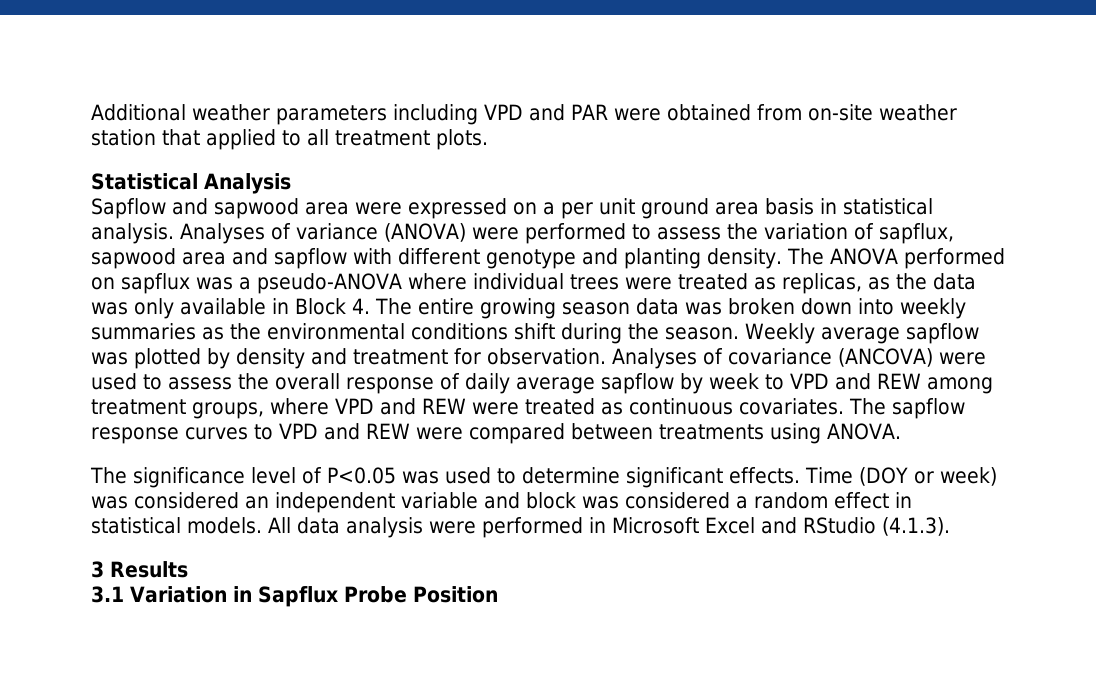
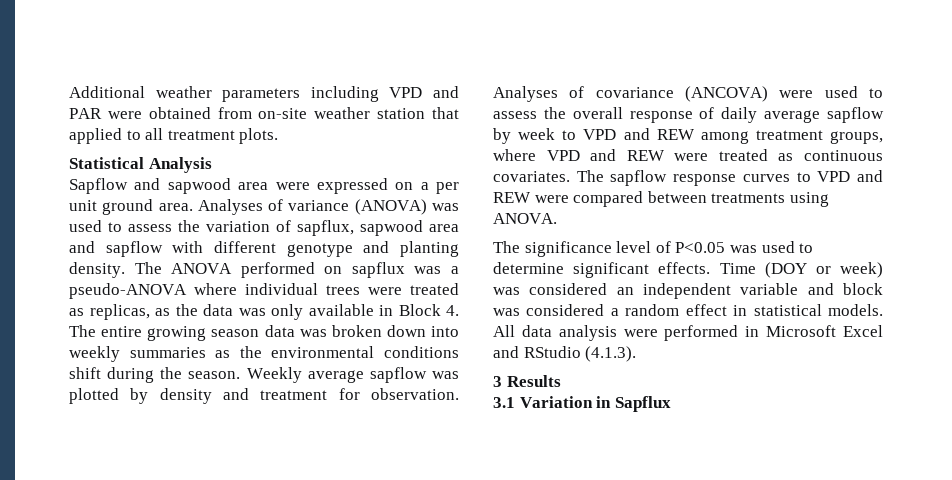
- Sapflow and sapwood area were expressed on a per unit ground area basis in statistical analysis.
+ Sapflow and sapwood area were expressed on a per unit ground area.
- Analyses of variance (ANOVA) were performed to assess the variation of sapflux, sapwood area and sapflow with different genotype and planting density.
+ Analyses of variance (ANOVA) was used to assess the variation of sapflux, sapwood area and sapflow with different genotype and planting density.
- 3.1 Variation in Sapflux Probe Position
+ 3.1 Variation in Sapflux

